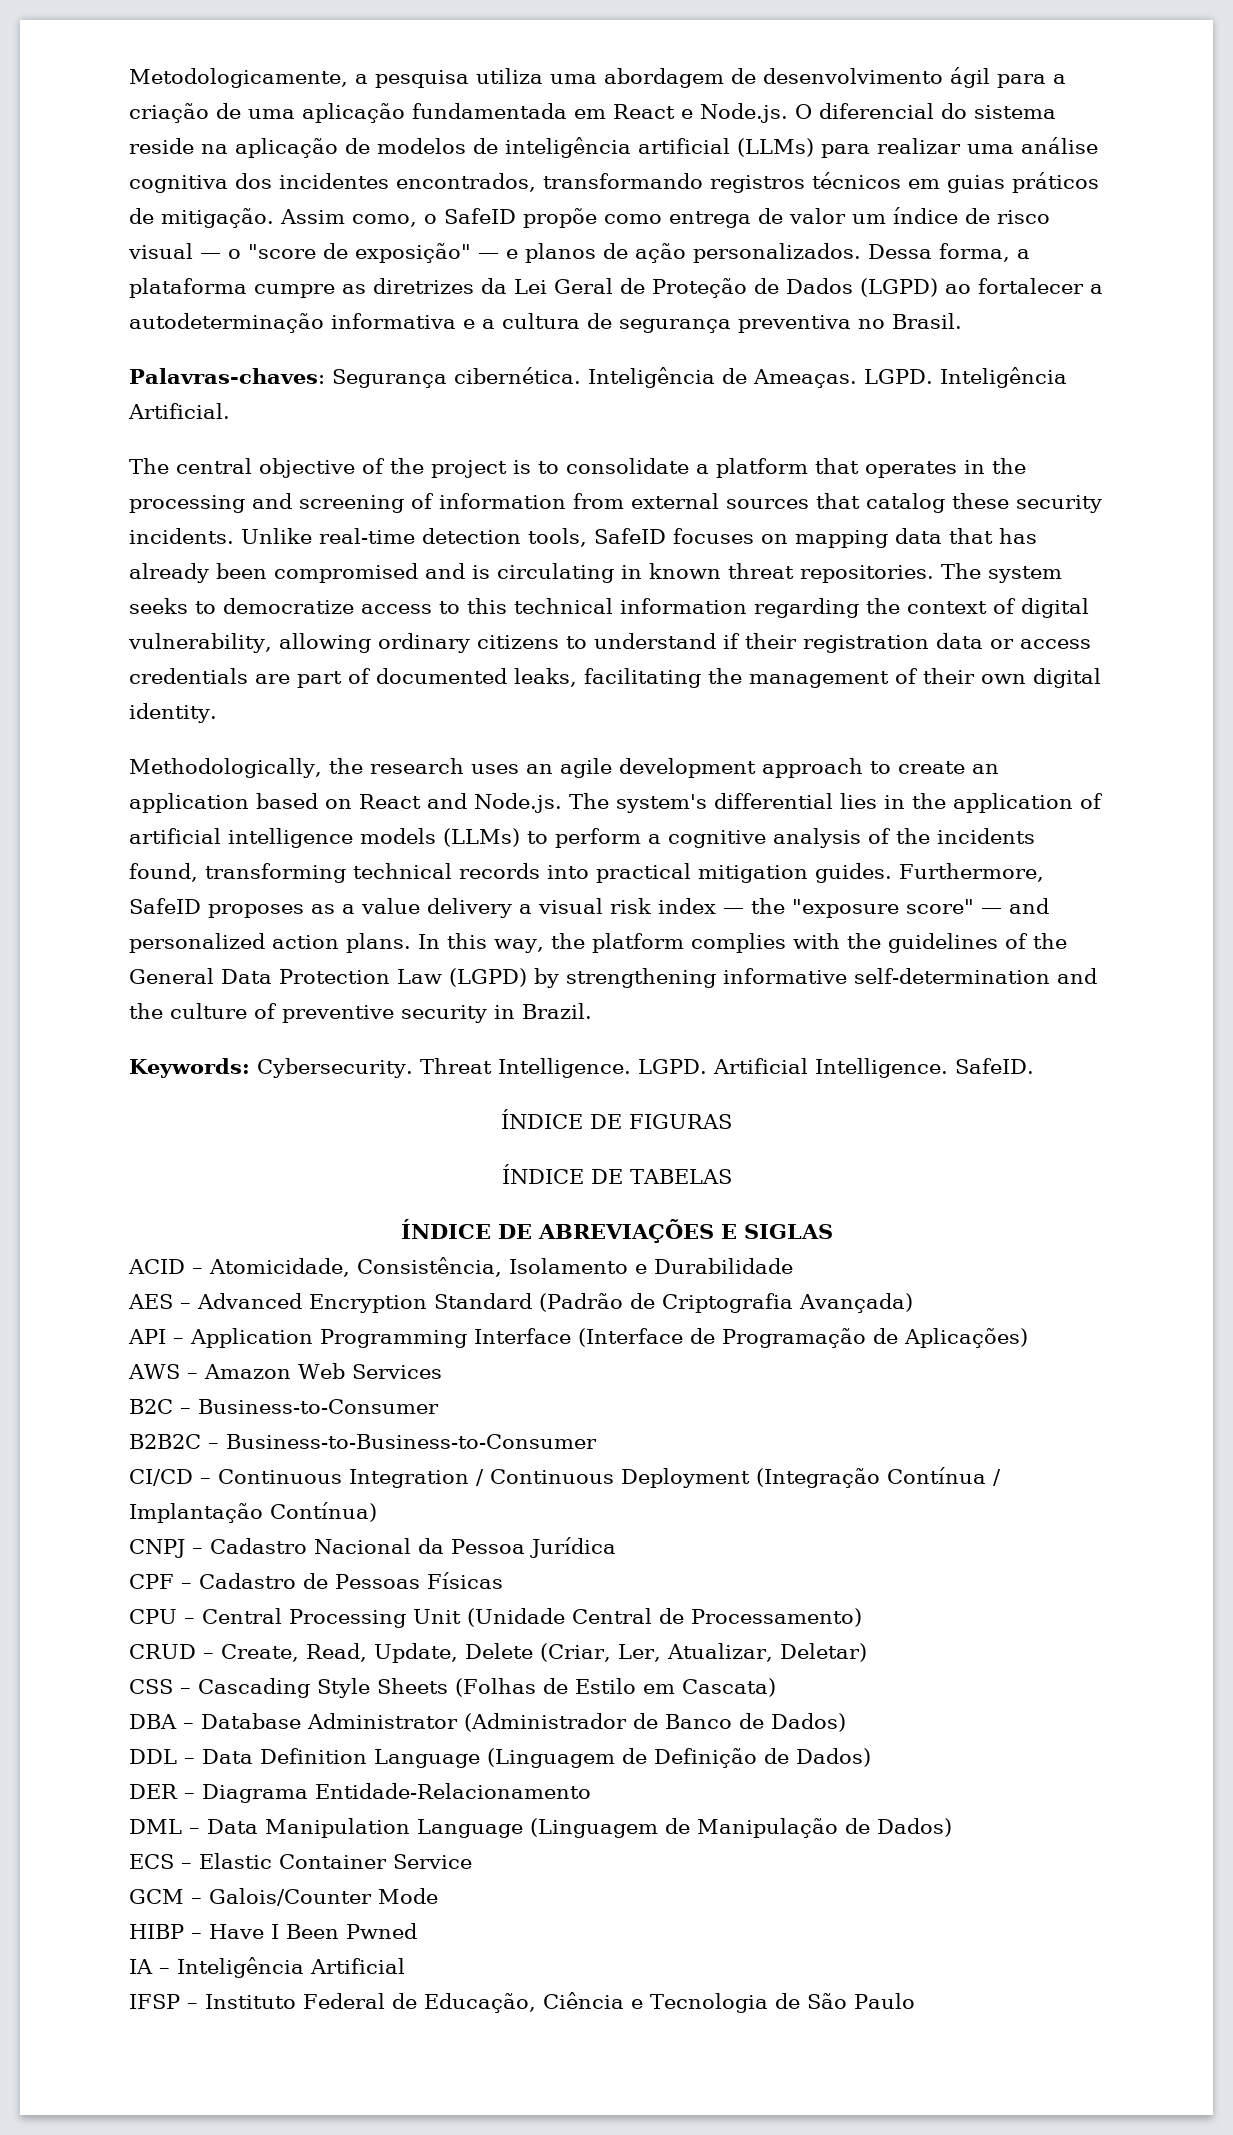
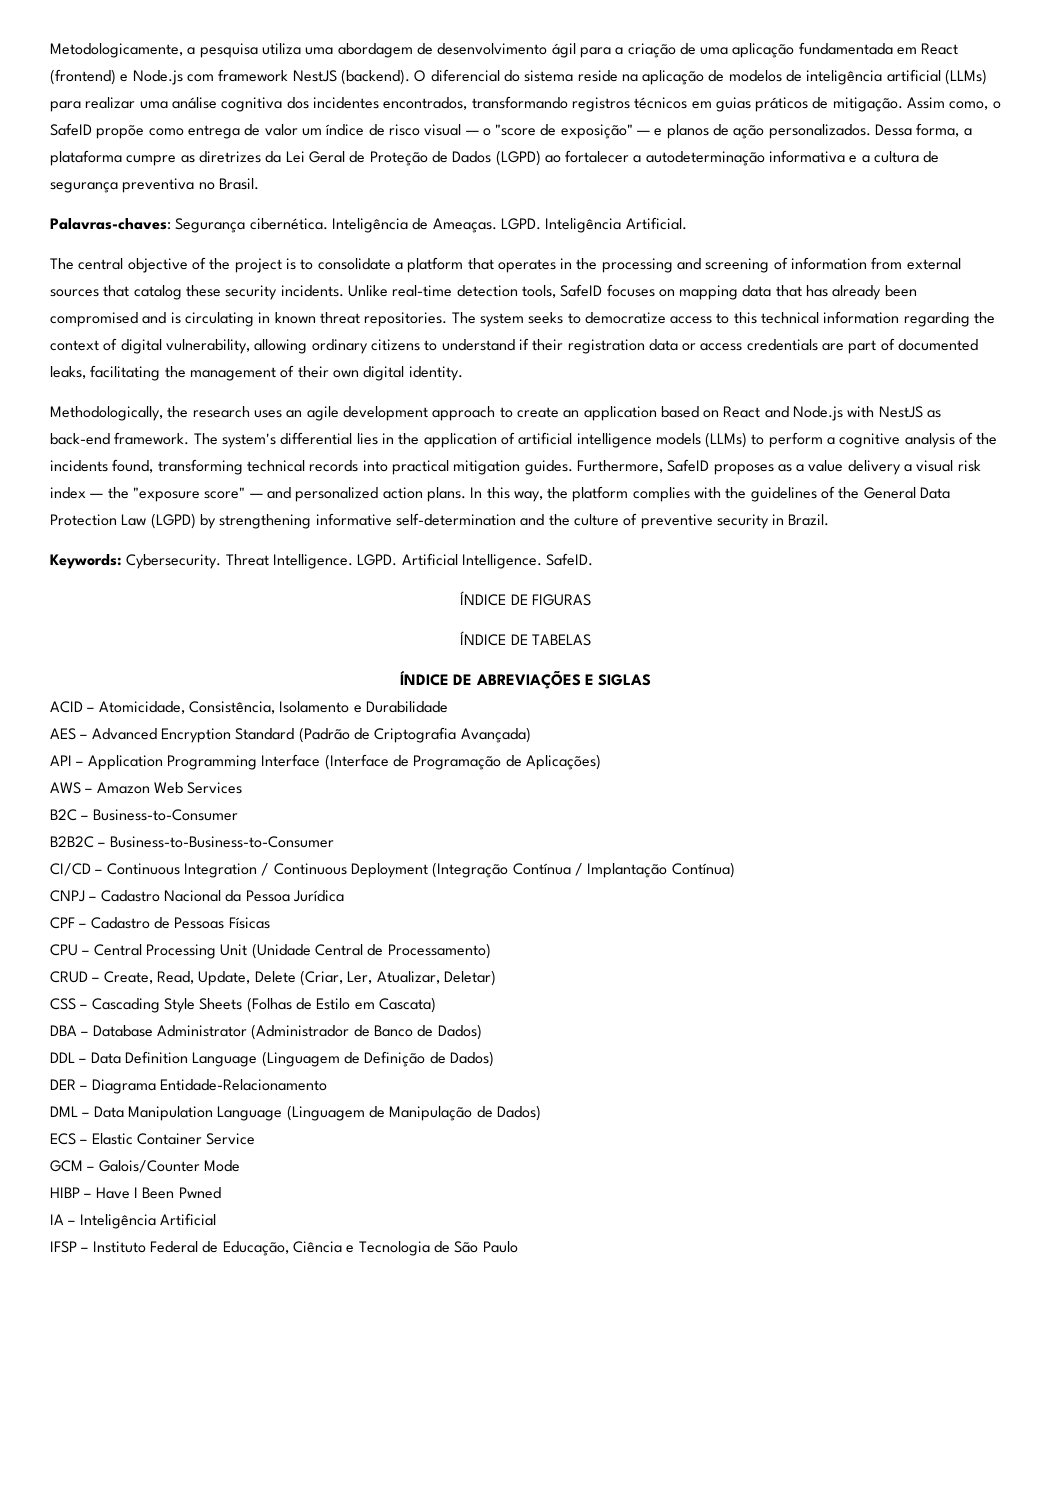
- Metodologicamente, a pesquisa utiliza uma abordagem de desenvolvimento ágil para a criação de uma aplicação fundamentada em React e Node.js. O diferencial do sistema reside na aplicação de modelos de inteligência artificial (LLMs) para realizar uma análise cognitiva dos incidentes encontrados, transformando registros técnicos em guias práticos de mitigação.
+ Metodologicamente, a pesquisa utiliza uma abordagem de desenvolvimento ágil para a criação de uma aplicação fundamentada em React (frontend) e Node.js com framework NestJS (backend). O diferencial do sistema reside na aplicação de modelos de inteligência artificial (LLMs) para realizar uma análise cognitiva dos incidentes encontrados, transformando registros técnicos em guias práticos de mitigação.
- Methodologically, the research uses an agile development approach to create an application based on React and Node.js. The system's differential lies in the application of artificial intelligence models (LLMs) to perform a cognitive analysis of the incidents found, transforming technical records into practical mitigation guides.
+ Methodologically, the research uses an agile development approach to create an application based on React and Node.js with NestJS as back-end framework. The system's differential lies in the application of artificial intelligence models (LLMs) to perform a cognitive analysis of the incidents found, transforming technical records into practical mitigation guides.

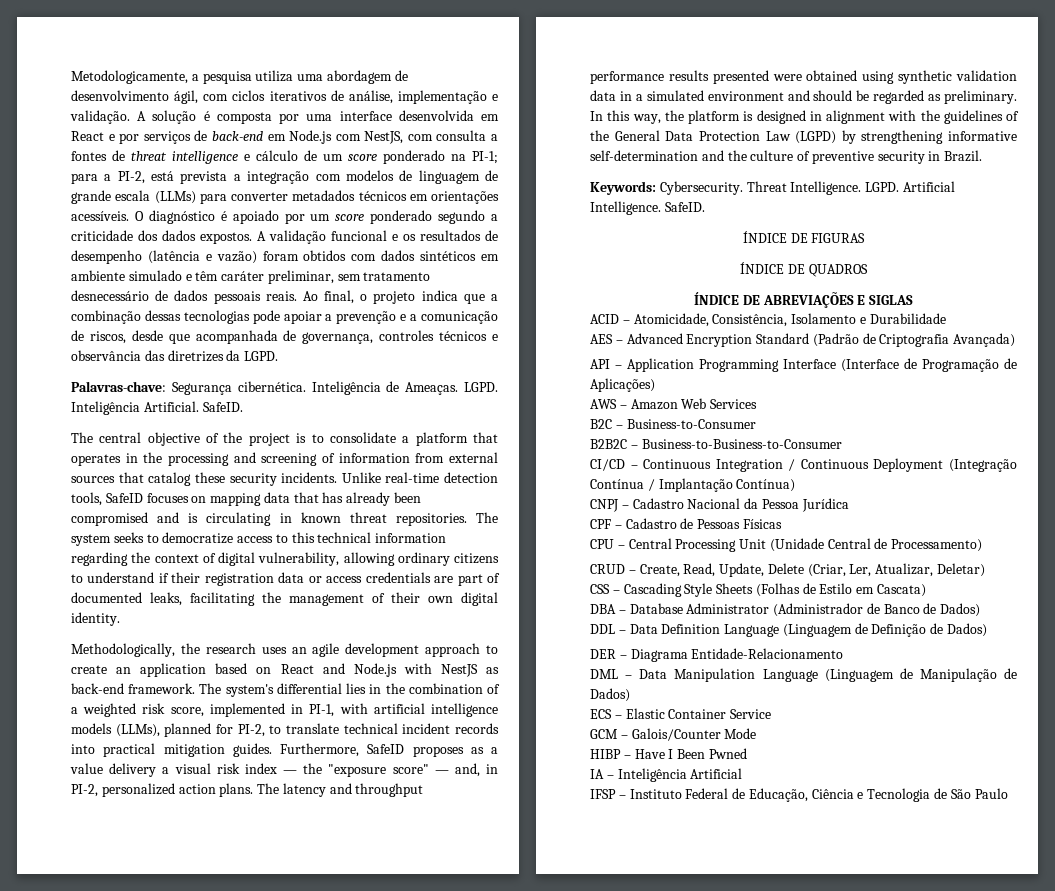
- Metodologicamente, a pesquisa utiliza uma abordagem de desenvolvimento ágil para a criação de uma aplicação fundamentada em React (frontend) e Node.js com framework NestJS (backend). O diferencial do sistema reside na aplicação de modelos de inteligência artificial (LLMs) para realizar uma análise cognitiva dos incidentes encontrados, transformando registros técnicos em guias práticos de mitigação. Assim como, o SafeID propõe como entrega de valor um índice de risco visual — o "score de exposição" — e planos de ação personalizados. Dessa forma, a plataforma cumpre as diretrizes da Lei Geral de Proteção de Dados (LGPD) ao fortalecer a autodeterminação informativa e a cultura de segurança preventiva no Brasil.
- Palavras-chaves: Segurança cibernética.
+ Metodologicamente, a pesquisa utiliza uma abordagem de desenvolvimento ágil, com ciclos iterativos de análise, implementação e validação. A solução é composta por uma interface desenvolvida em React e por serviços de back-end em Node.js com NestJS, com consulta a fontes de threat intelligence e cálculo de um score ponderado na PI-1; para a PI-2, está prevista a integração com modelos de linguagem de grande escala (LLMs) para converter metadados técnicos em orientações acessíveis. O diagnóstico é apoiado por um score ponderado segundo a criticidade dos dados expostos. A validação funcional e os resultados de desempenho (latência e vazão) foram obtidos com dados sintéticos em ambiente simulado e têm caráter preliminar, sem tratamento desnecessário de dados pessoais reais. Ao final, o projeto indica que a combinação dessas tecnologias pode apoiar a prevenção e a comunicação de riscos, desde que acompanhada de governança, controles técnicos e observância das diretrizes da LGPD.
+ Palavras-chave: Segurança cibernética.
- Inteligência Artificial.
+ Inteligência Artificial. SafeID.
- The system's differential lies in the application of artificial intelligence models (LLMs) to perform a cognitive analysis of the incidents found, transforming technical records into practical mitigation guides.
+ The system's differential lies in the combination of a weighted risk score, implemented in PI-1, with artificial intelligence models (LLMs), planned for PI-2, to translate technical incident records into practical mitigation guides.
- Furthermore, SafeID proposes as a value delivery a visual risk index — the "exposure score" — and personalized action plans.
+ Furthermore, SafeID proposes as a value delivery a visual risk index — the "exposure score" — and, in PI-2, personalized action plans. The latency and throughput performance results presented were obtained using synthetic validation data in a simulated environment and should be regarded as preliminary.
- In this way, the platform complies with the guidelines of the General Data Protection Law (LGPD) by strengthening informative self-determination and the culture of preventive security in Brazil.
+ In this way, the platform is designed in alignment with the guidelines of the General Data Protection Law (LGPD) by strengthening informative self-determination and the culture of preventive security in Brazil.
- ÍNDICE DE TABELAS
+ ÍNDICE DE QUADROS

